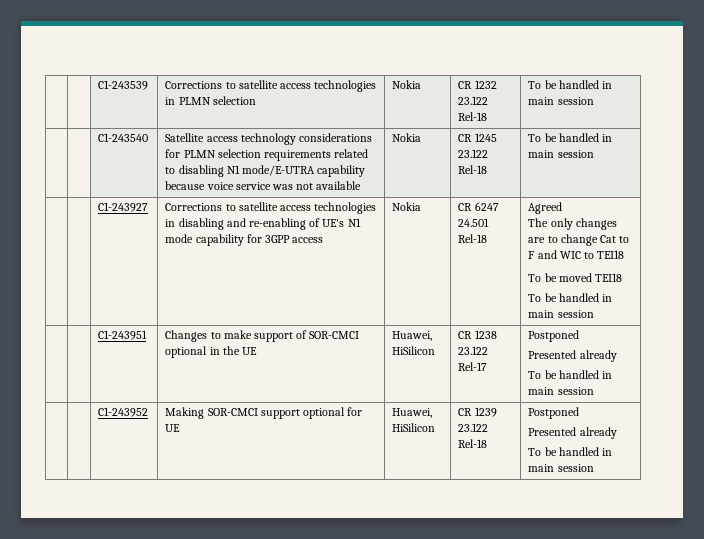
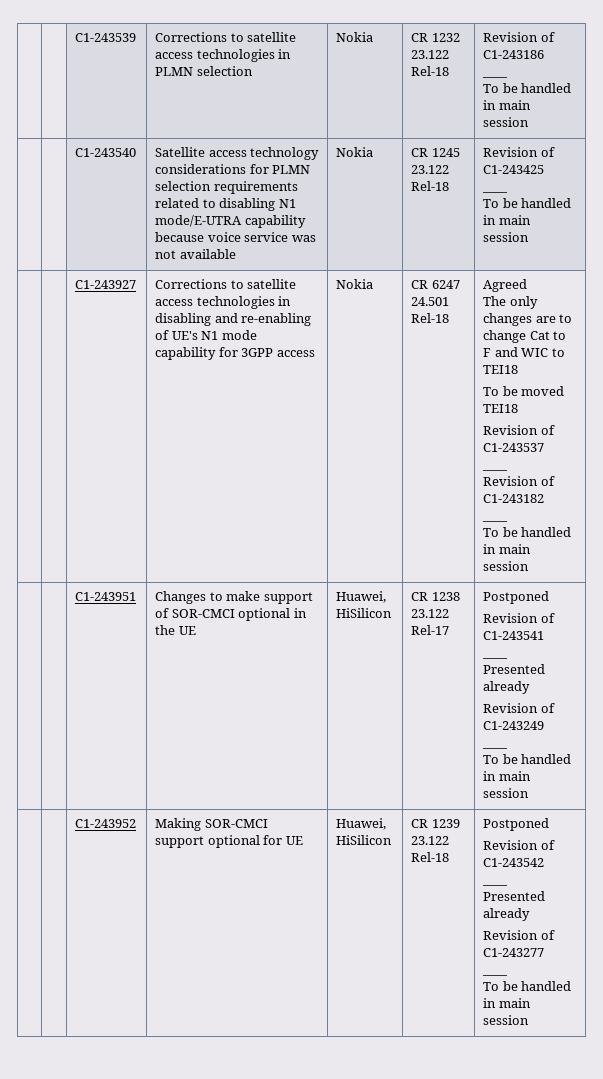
- | | C1-243539 | Corrections to satellite access technologies in PLMN selection | Nokia | CR 1232 23.122 Rel-18 | To be handled in main session
+ | | C1-243539 | Corrections to satellite access technologies in PLMN selection | Nokia | CR 1232 23.122 Rel-18 | Revision of C1-243186
+ ____
+ To be handled in main session
- | | C1-243540 | Satellite access technology considerations for PLMN selection requirements related to disabling N1 mode/E-UTRA capability because voice service was not available | Nokia | CR 1245 23.122 Rel-18 | To be handled in main session
+ | | C1-243540 | Satellite access technology considerations for PLMN selection requirements related to disabling N1 mode/E-UTRA capability because voice service was not available | Nokia | CR 1245 23.122 Rel-18 | Revision of C1-243425
+ ____
+ To be handled in main session
+ Revision of C1-243537
+ ____
+ Revision of C1-243182
+ ____
  | | C1-243951 | Changes to make support of SOR-CMCI optional in the UE | Huawei, HiSilicon | CR 1238 23.122 Rel-17 | Postponed
+ Revision of C1-243541
+ ____
  Presented already
+ Revision of C1-243249
+ ____
  | | C1-243952 | Making SOR-CMCI support optional for UE | Huawei, HiSilicon | CR 1239 23.122 Rel-18 | Postponed
+ Revision of C1-243542
+ ____
  Presented already
+ Revision of C1-243277
+ ____

